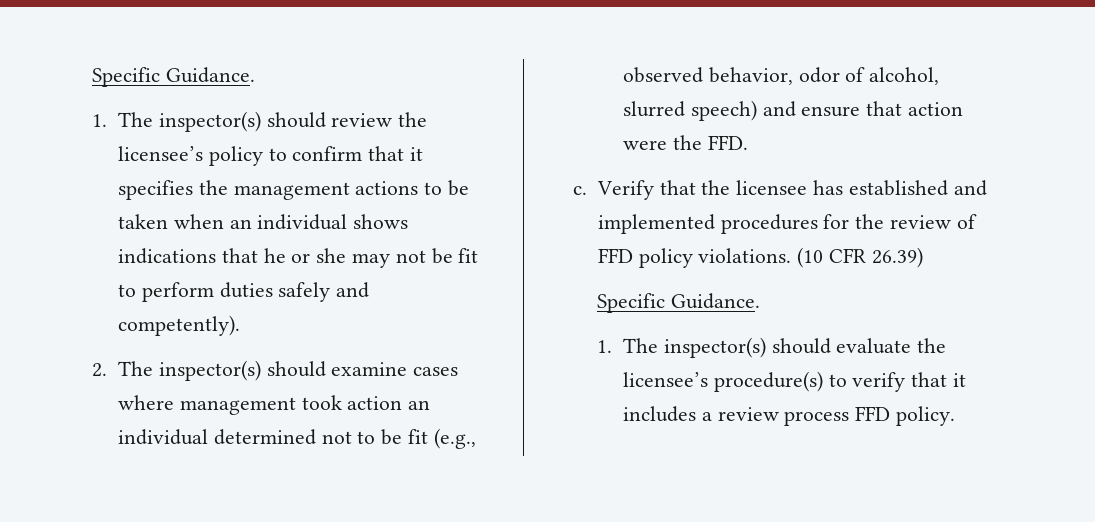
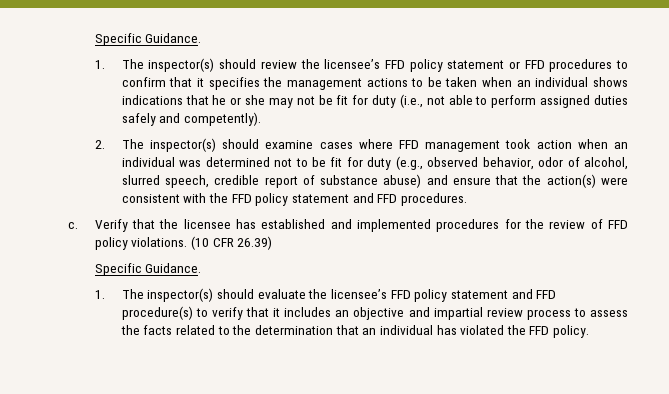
- 1. The inspector(s) should review the licensee’s policy to confirm that it specifies the management actions to be taken when an individual shows indications that he or she may not be fit to perform duties safely and competently).
+ 1. The inspector(s) should review the licensee’s FFD policy statement or FFD procedures to confirm that it specifies the management actions to be taken when an individual shows indications that he or she may not be fit for duty (i.e., not able to perform assigned duties safely and competently).
- 2. The inspector(s) should examine cases where management took action an individual determined not to be fit (e.g., observed behavior, odor of alcohol, slurred speech) and ensure that action were the FFD.
+ 2. The inspector(s) should examine cases where FFD management took action when an individual was determined not to be fit for duty (e.g., observed behavior, odor of alcohol, slurred speech, credible report of substance abuse) and ensure that the action(s) were consistent with the FFD policy statement and FFD procedures.
- 1. The inspector(s) should evaluate the licensee’s procedure(s) to verify that it includes a review process FFD policy.
+ 1. The inspector(s) should evaluate the licensee’s FFD policy statement and FFD procedure(s) to verify that it includes an objective and impartial review process to assess the facts related to the determination that an individual has violated the FFD policy.

